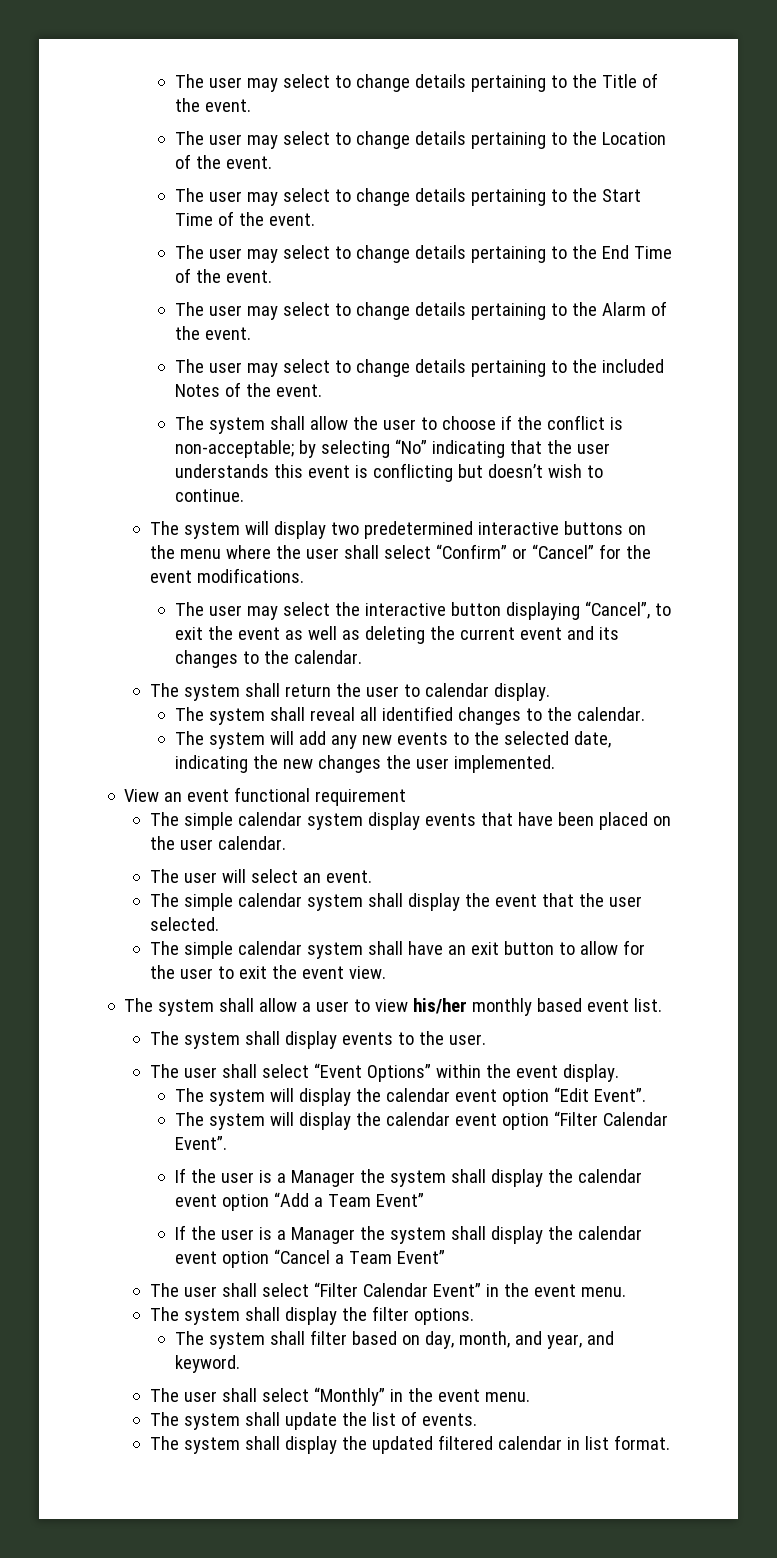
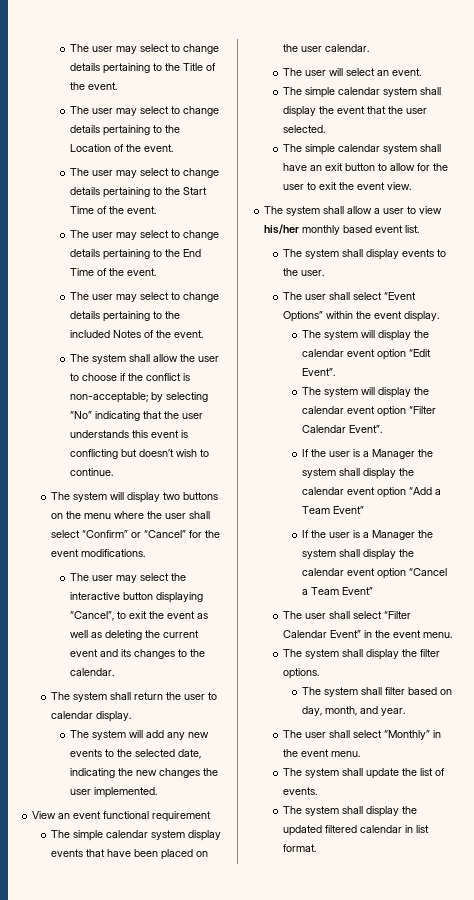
- The user may select to change details pertaining to the Alarm of the event.
- The system will display two predetermined interactive buttons on the menu where the user shall select “Confirm” or “Cancel” for the event modifications.
+ The system will display two buttons on the menu where the user shall select “Confirm” or “Cancel” for the event modifications.
- The system shall reveal all identified changes to the calendar.
- The system shall filter based on day, month, and year, and keyword.
+ The system shall filter based on day, month, and year.

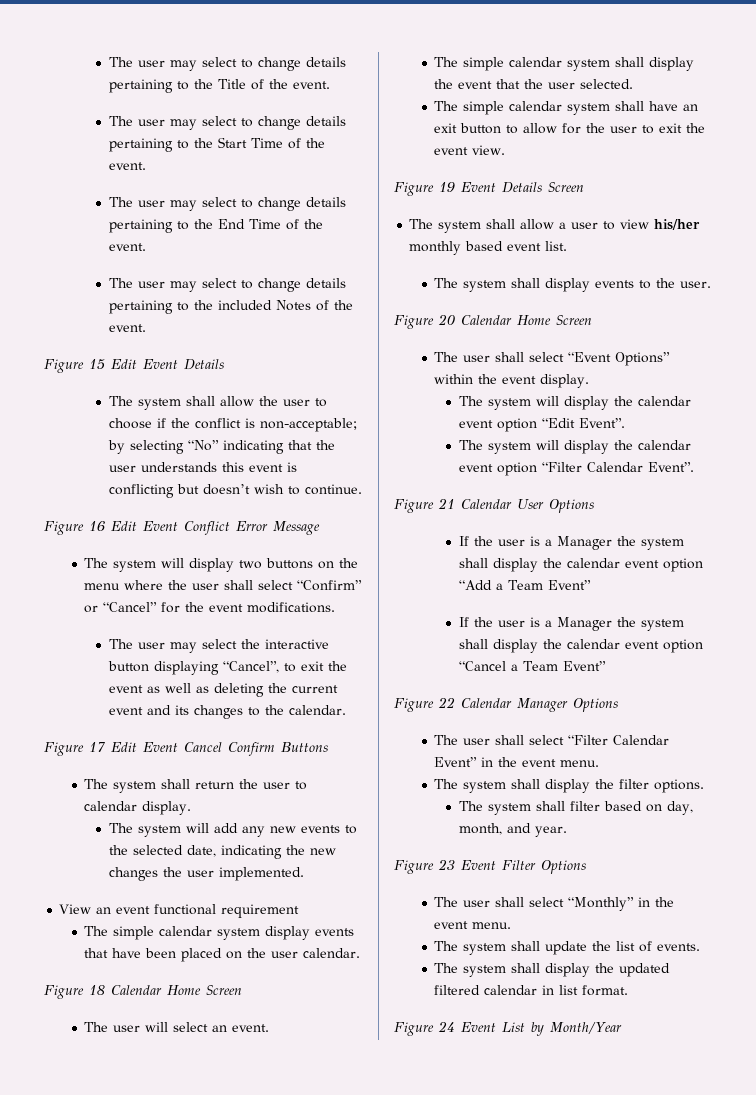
- The user may select to change details pertaining to the Location of the event.
+ Figure 15 Edit Event Details
+ Figure 16 Edit Event Conflict Error Message
+ Figure 17 Edit Event Cancel Confirm Buttons
+ Figure 18 Calendar Home Screen
+ Figure 19 Event Details Screen
+ Figure 20 Calendar Home Screen
+ Figure 21 Calendar User Options
+ Figure 22 Calendar Manager Options
+ Figure 23 Event Filter Options
+ Figure 24 Event List by Month/Year

